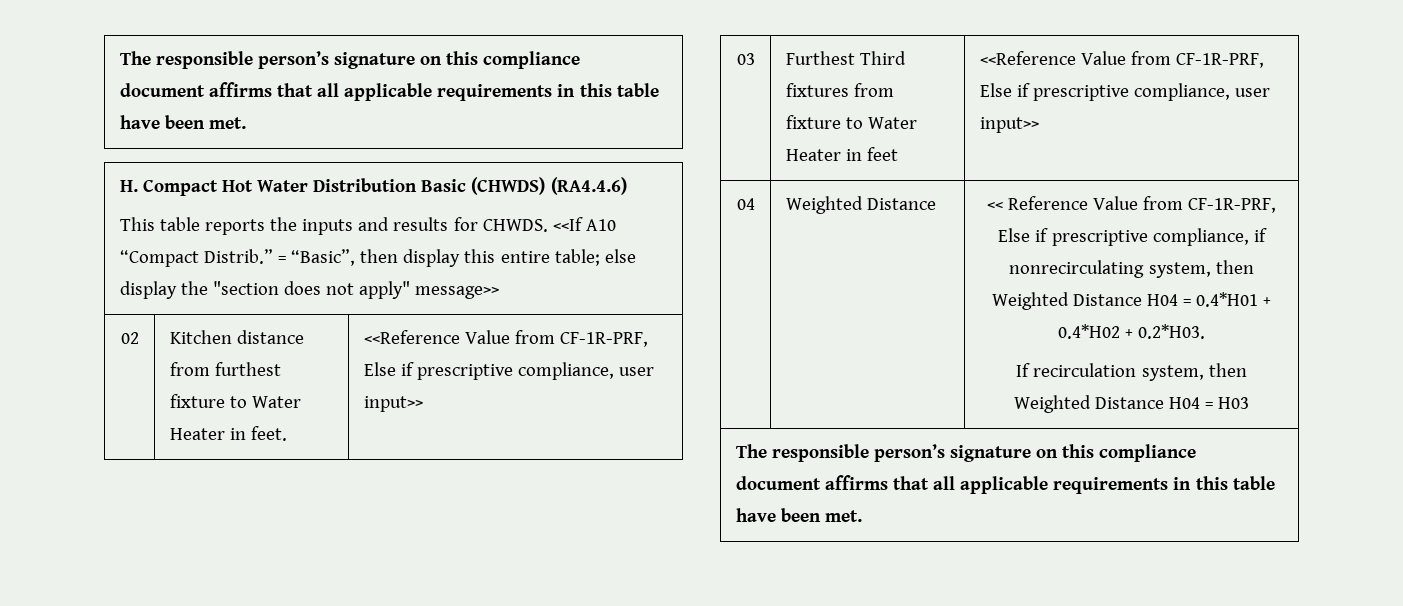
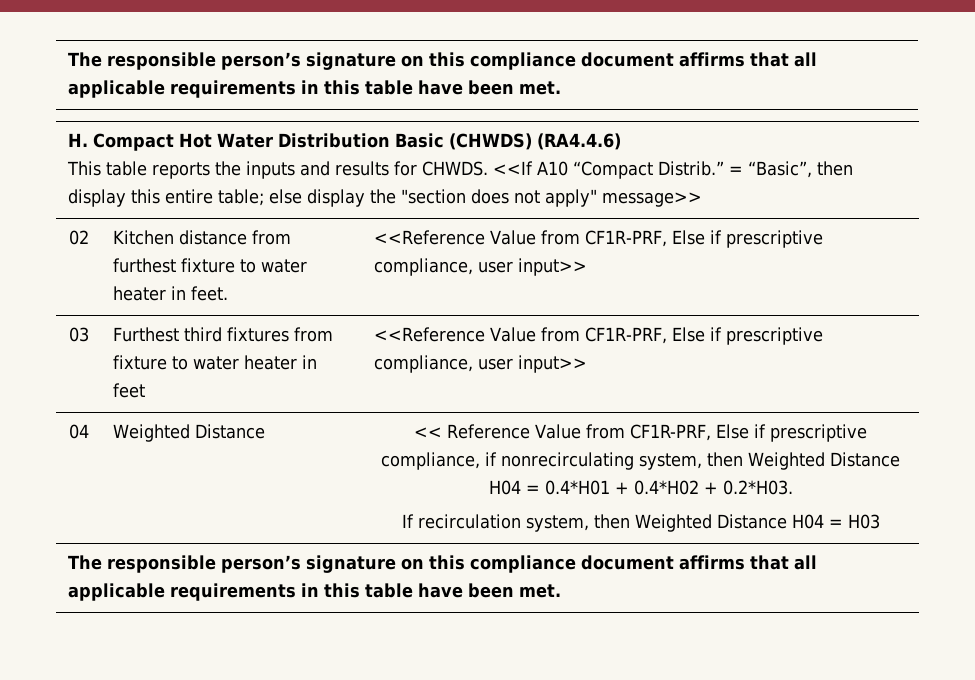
- 02 | Kitchen distance from furthest fixture to Water Heater in feet. | <<Reference Value from CF-1R-PRF, Else if prescriptive compliance, user input>>
+ 02 | Kitchen distance from furthest fixture to water heater in feet. | <<Reference Value from CF1R-PRF, Else if prescriptive compliance, user input>>
- 03 | Furthest Third fixtures from fixture to Water Heater in feet | <<Reference Value from CF-1R-PRF, Else if prescriptive compliance, user input>>
+ 03 | Furthest third fixtures from fixture to water heater in feet | <<Reference Value from CF1R-PRF, Else if prescriptive compliance, user input>>
- 04 | Weighted Distance | << Reference Value from CF-1R-PRF, Else if prescriptive compliance, if nonrecirculating system, then Weighted Distance H04 = 0.4*H01 + 0.4*H02 + 0.2*H03.
+ 04 | Weighted Distance | << Reference Value from CF1R-PRF, Else if prescriptive compliance, if nonrecirculating system, then Weighted Distance H04 = 0.4*H01 + 0.4*H02 + 0.2*H03.

